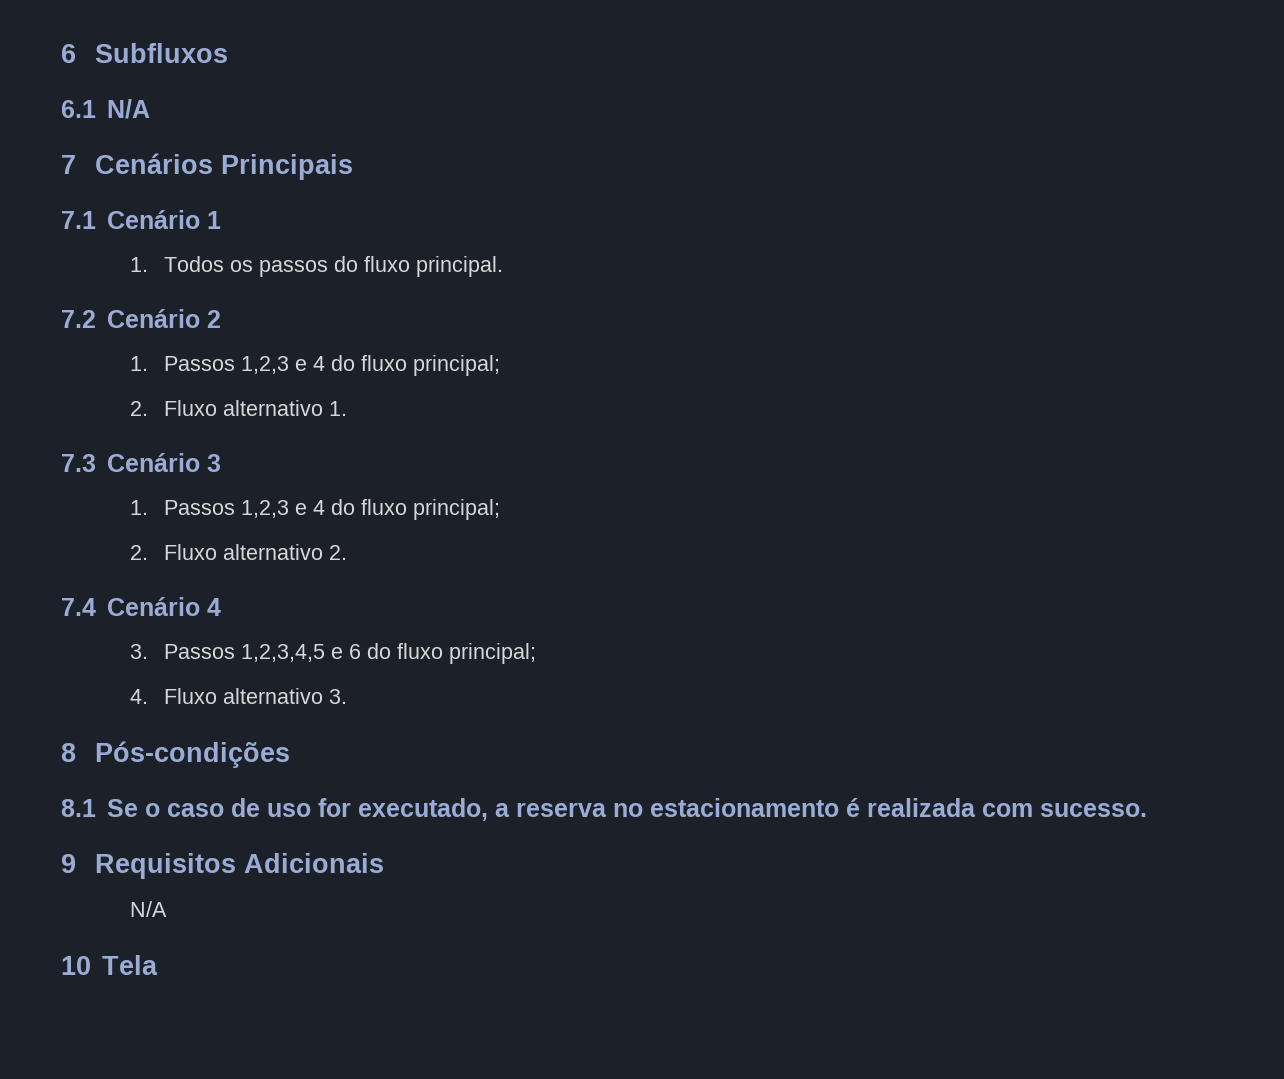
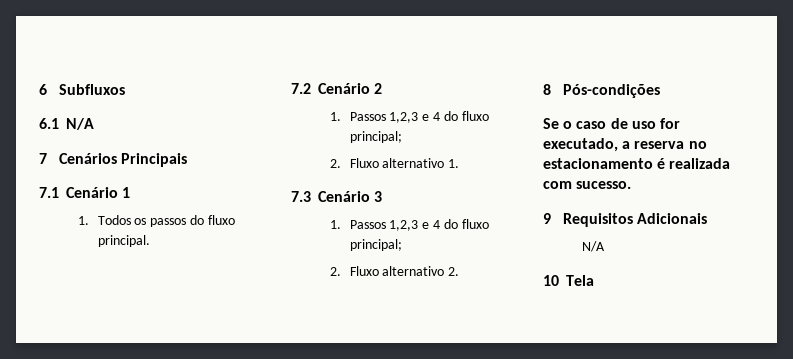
- 7.4 Cenário 4
- 3. Passos 1,2,3,4,5 e 6 do fluxo principal;
- 4. Fluxo alternativo 3.
- 8.1 Se o caso de uso for executado, a reserva no estacionamento é realizada com sucesso.
+ Se o caso de uso for executado, a reserva no estacionamento é realizada com sucesso.

